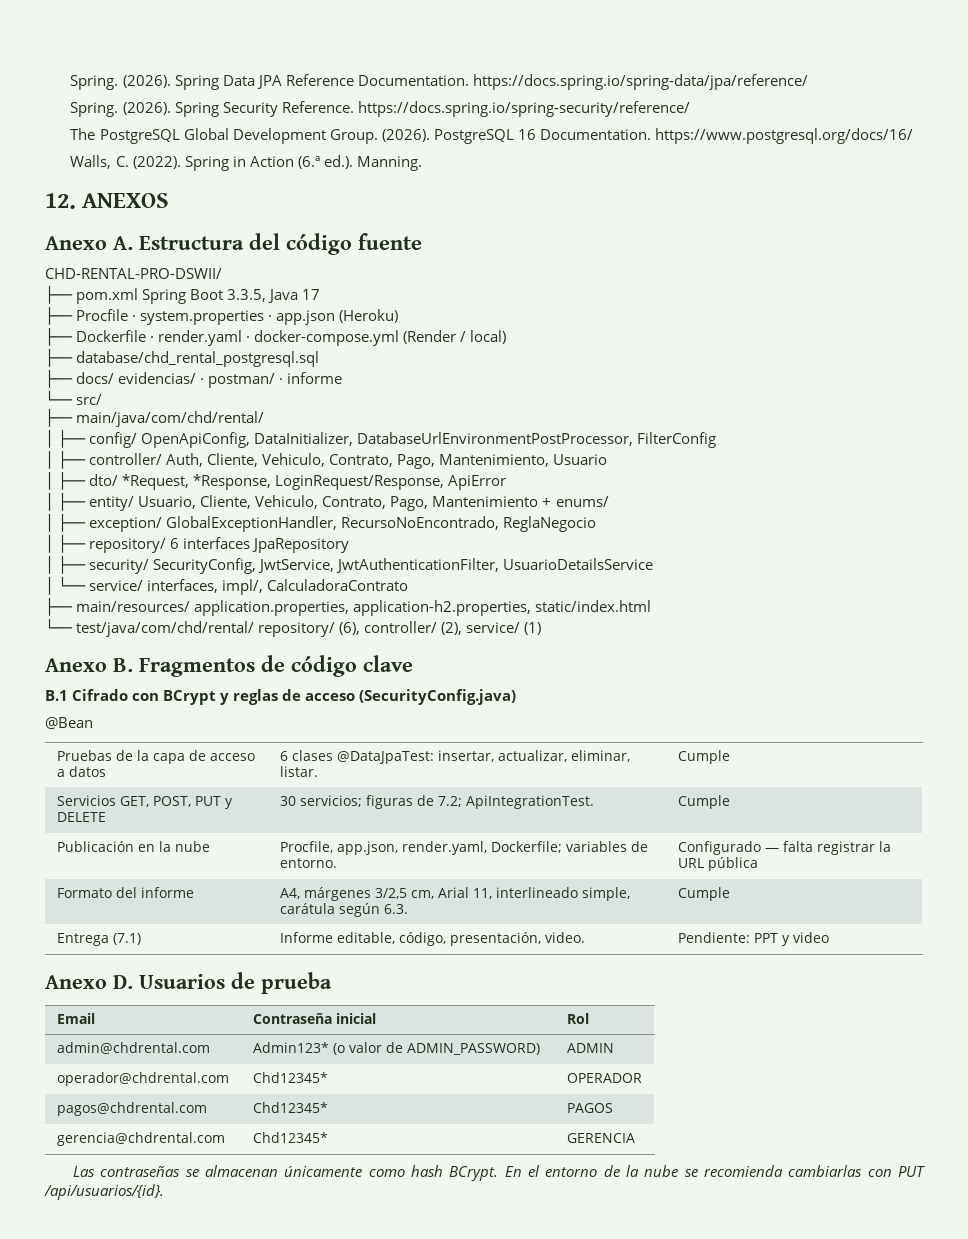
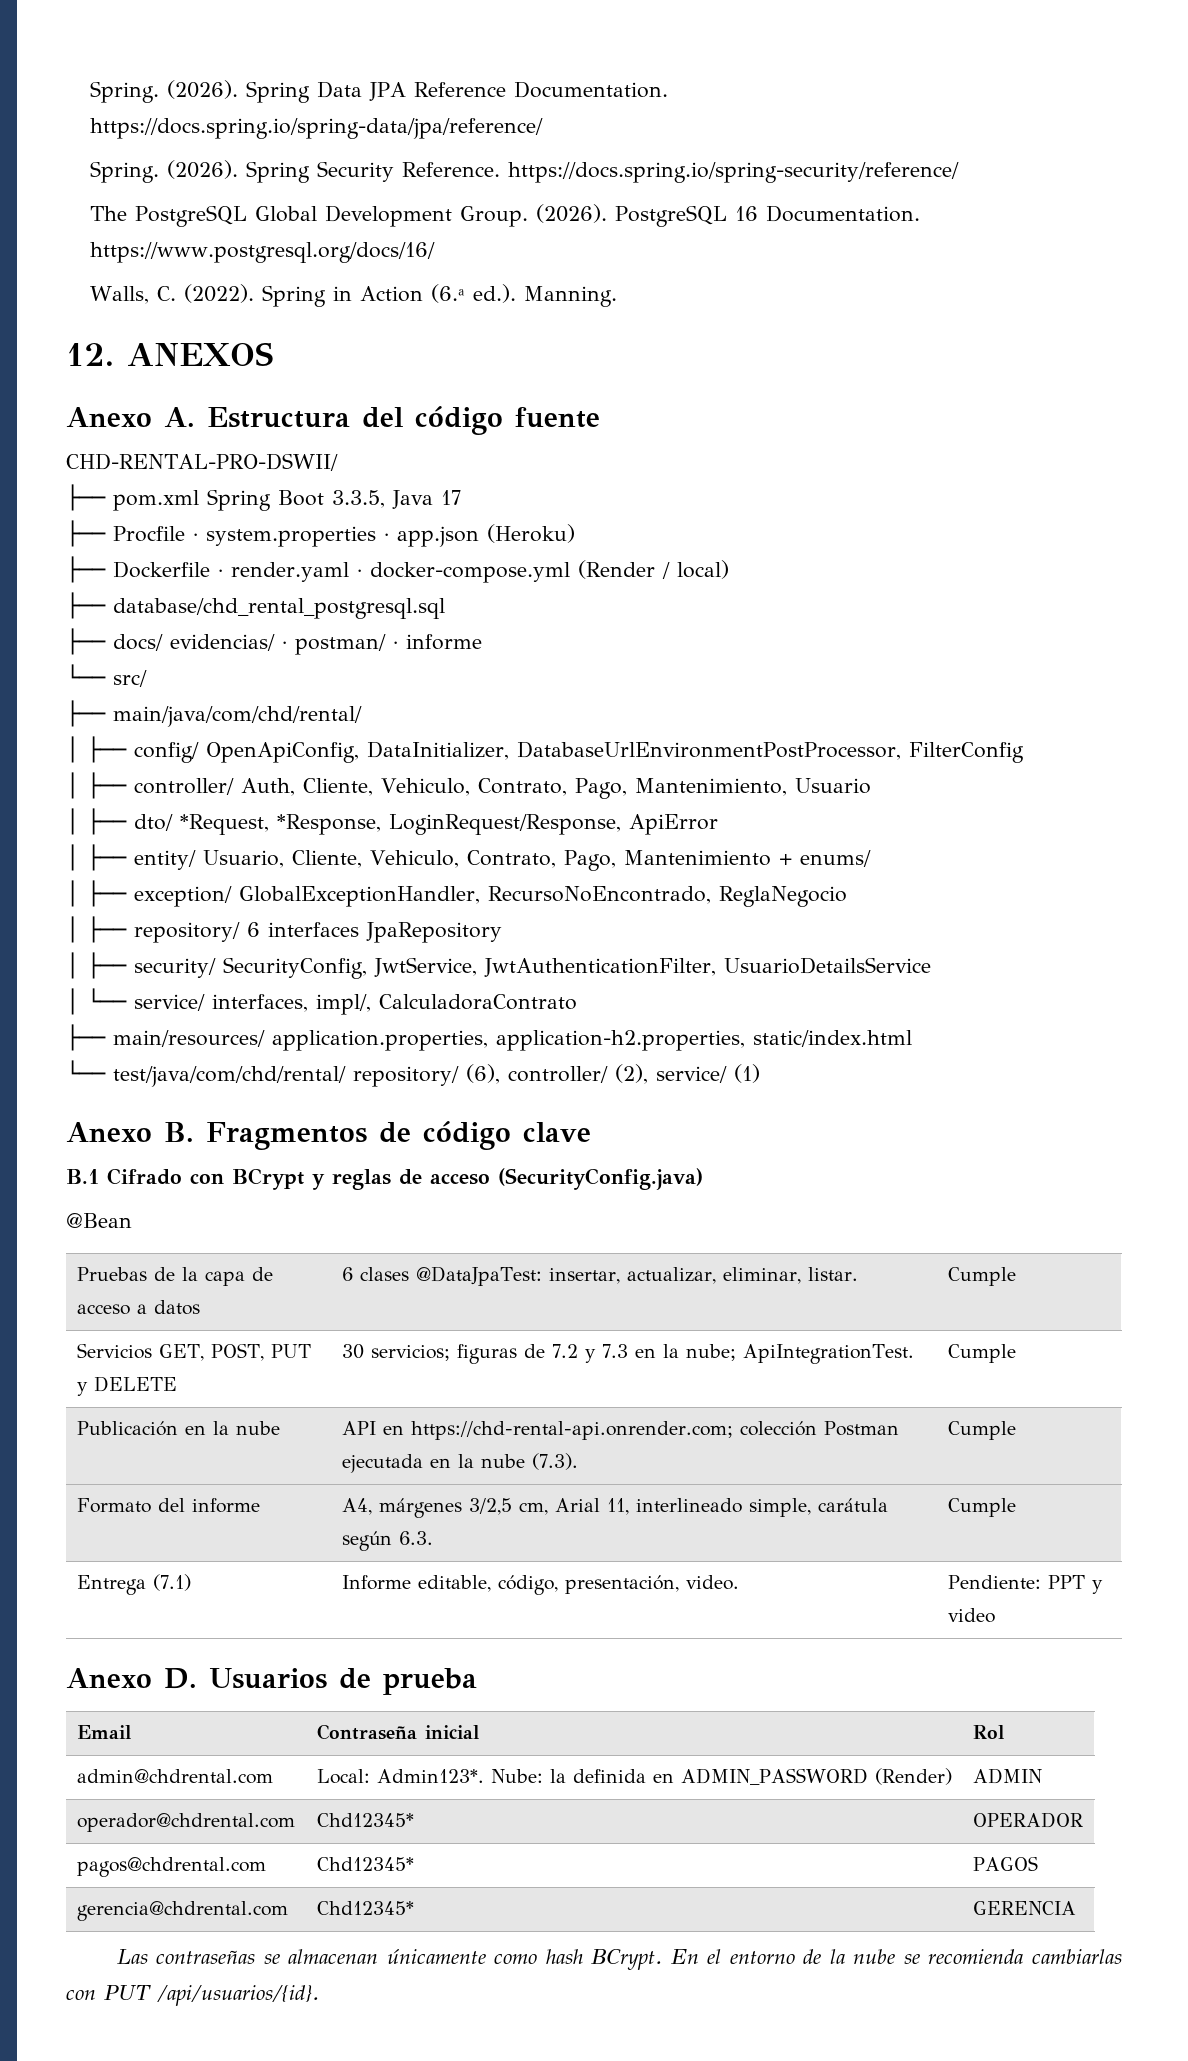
- Servicios GET, POST, PUT y DELETE | 30 servicios; figuras de 7.2; ApiIntegrationTest. | Cumple
+ Servicios GET, POST, PUT y DELETE | 30 servicios; figuras de 7.2 y 7.3 en la nube; ApiIntegrationTest. | Cumple
- Publicación en la nube | Procfile, app.json, render.yaml, Dockerfile; variables de entorno. | Configurado — falta registrar la URL pública
+ Publicación en la nube | API en https://chd-rental-api.onrender.com; colección Postman ejecutada en la nube (7.3). | Cumple
- admin@chdrental.com | Admin123* (o valor de ADMIN_PASSWORD) | ADMIN
+ admin@chdrental.com | Local: Admin123*. Nube: la definida en ADMIN_PASSWORD (Render) | ADMIN

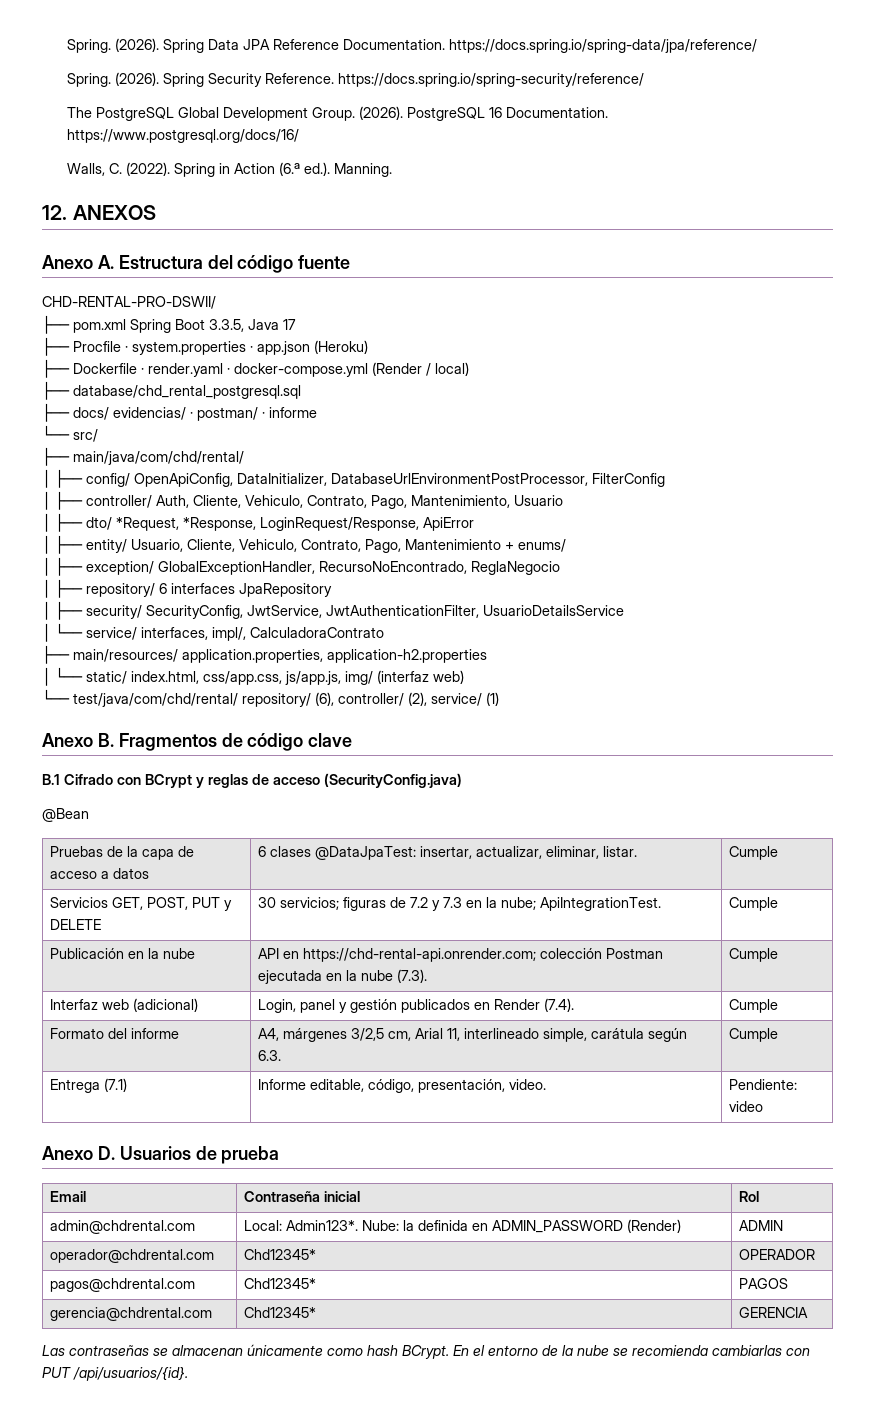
- ├── main/resources/ application.properties, application-h2.properties, static/index.html
+ ├── main/resources/ application.properties, application-h2.properties
+ │ └── static/ index.html, css/app.css, js/app.js, img/ (interfaz web)
+ Interfaz web (adicional) | Login, panel y gestión publicados en Render (7.4). | Cumple
- Entrega (7.1) | Informe editable, código, presentación, video. | Pendiente: PPT y video
+ Entrega (7.1) | Informe editable, código, presentación, video. | Pendiente: video

